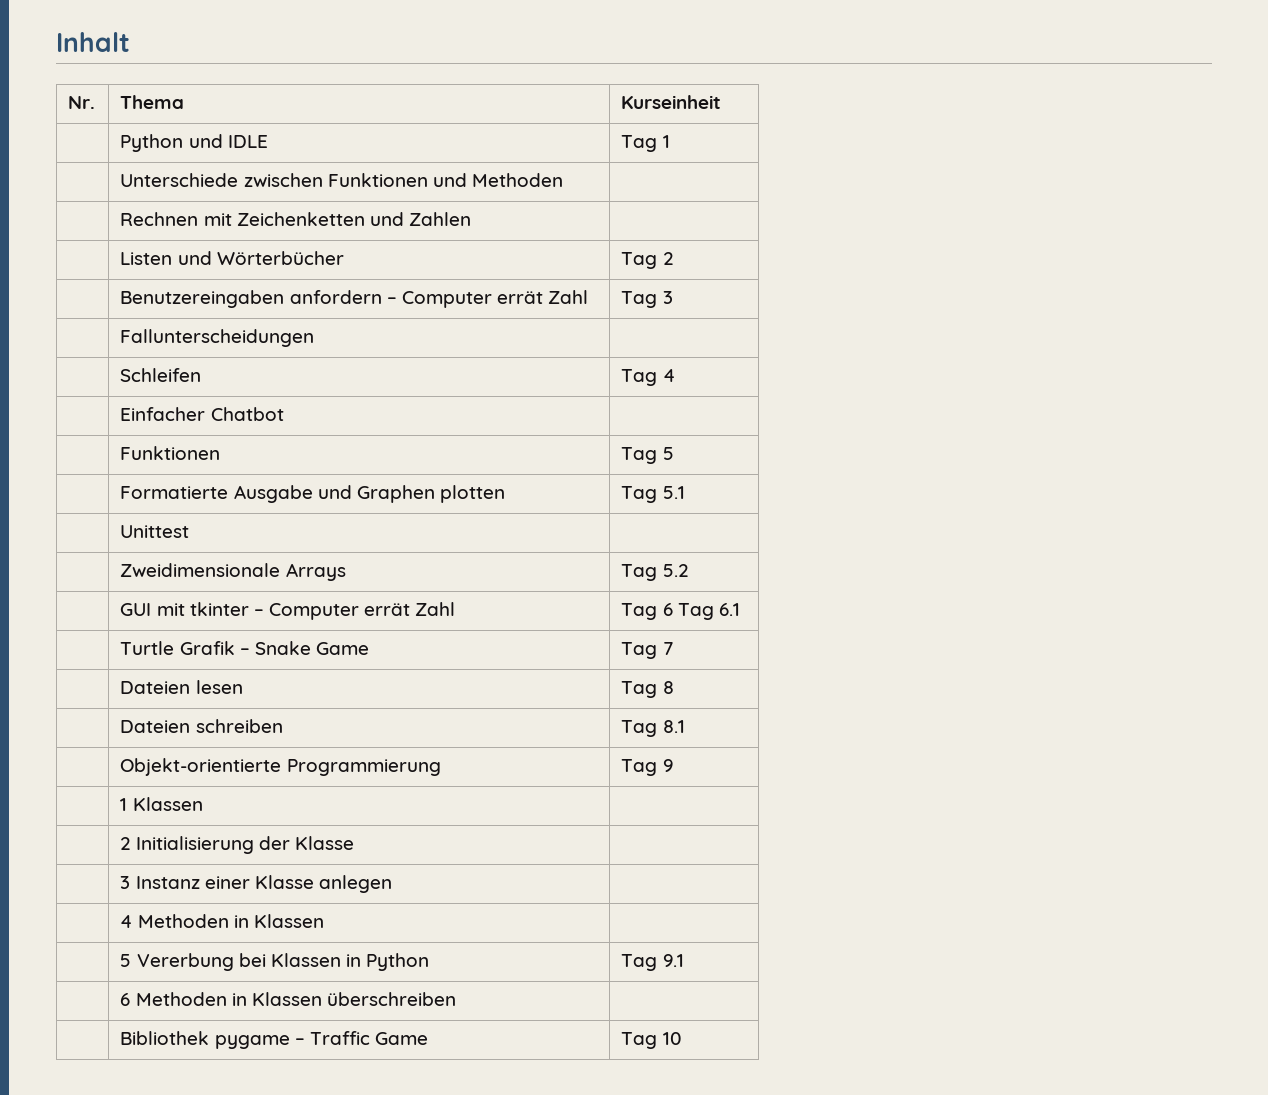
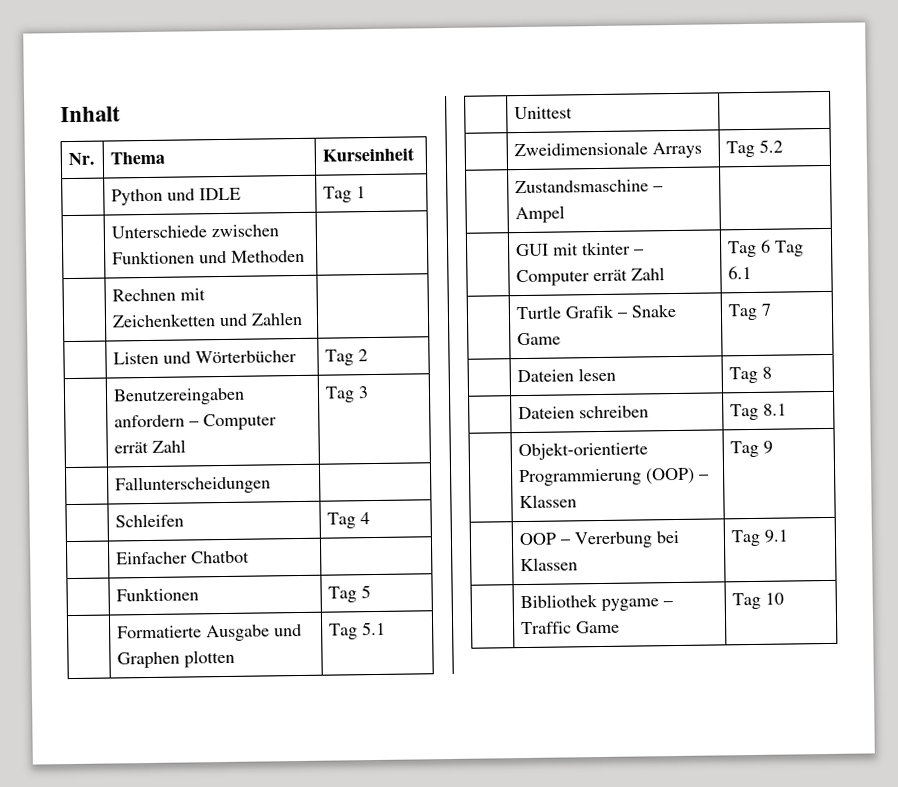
+ | Zustandsmaschine – Ampel |
- | Objekt-orientierte Programmierung | Tag 9
+ | Objekt-orientierte Programmierung (OOP) – Klassen | Tag 9
- | 1 Klassen |
- | 2 Initialisierung der Klasse |
- | 3 Instanz einer Klasse anlegen |
- | 4 Methoden in Klassen |
- | 5 Vererbung bei Klassen in Python | Tag 9.1
+ | OOP – Vererbung bei Klassen | Tag 9.1
- | 6 Methoden in Klassen überschreiben |

